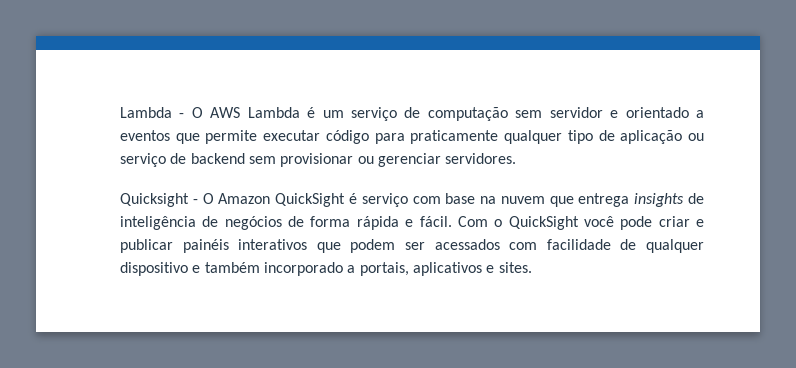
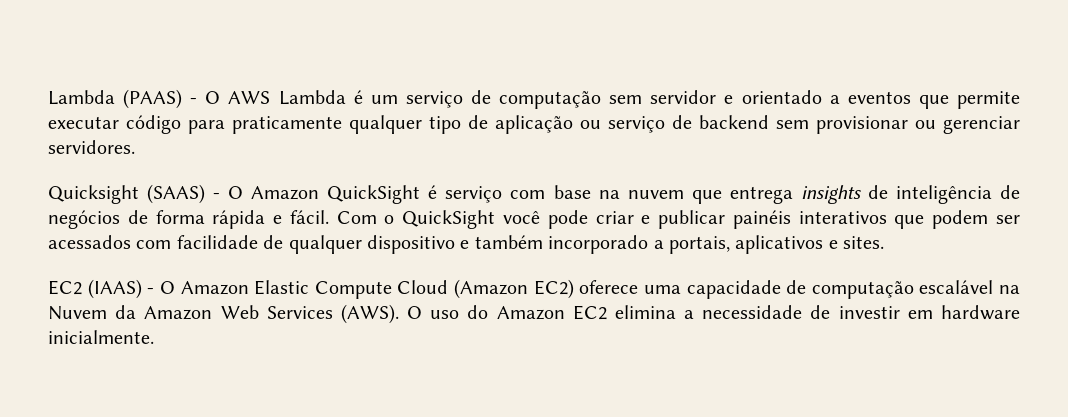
- Lambda - O AWS Lambda é um serviço de computação sem servidor e orientado a eventos que permite executar código para praticamente qualquer tipo de aplicação ou serviço de backend sem provisionar ou gerenciar servidores.
+ Lambda (PAAS) - O AWS Lambda é um serviço de computação sem servidor e orientado a eventos que permite executar código para praticamente qualquer tipo de aplicação ou serviço de backend sem provisionar ou gerenciar servidores.
- Quicksight - O Amazon QuickSight é serviço com base na nuvem que entrega insights de inteligência de negócios de forma rápida e fácil.
+ Quicksight (SAAS) - O Amazon QuickSight é serviço com base na nuvem que entrega insights de inteligência de negócios de forma rápida e fácil.
+ EC2 (IAAS) - O Amazon Elastic Compute Cloud (Amazon EC2) oferece uma capacidade de computação escalável na Nuvem da Amazon Web Services (AWS). O uso do Amazon EC2 elimina a necessidade de investir em hardware inicialmente.

